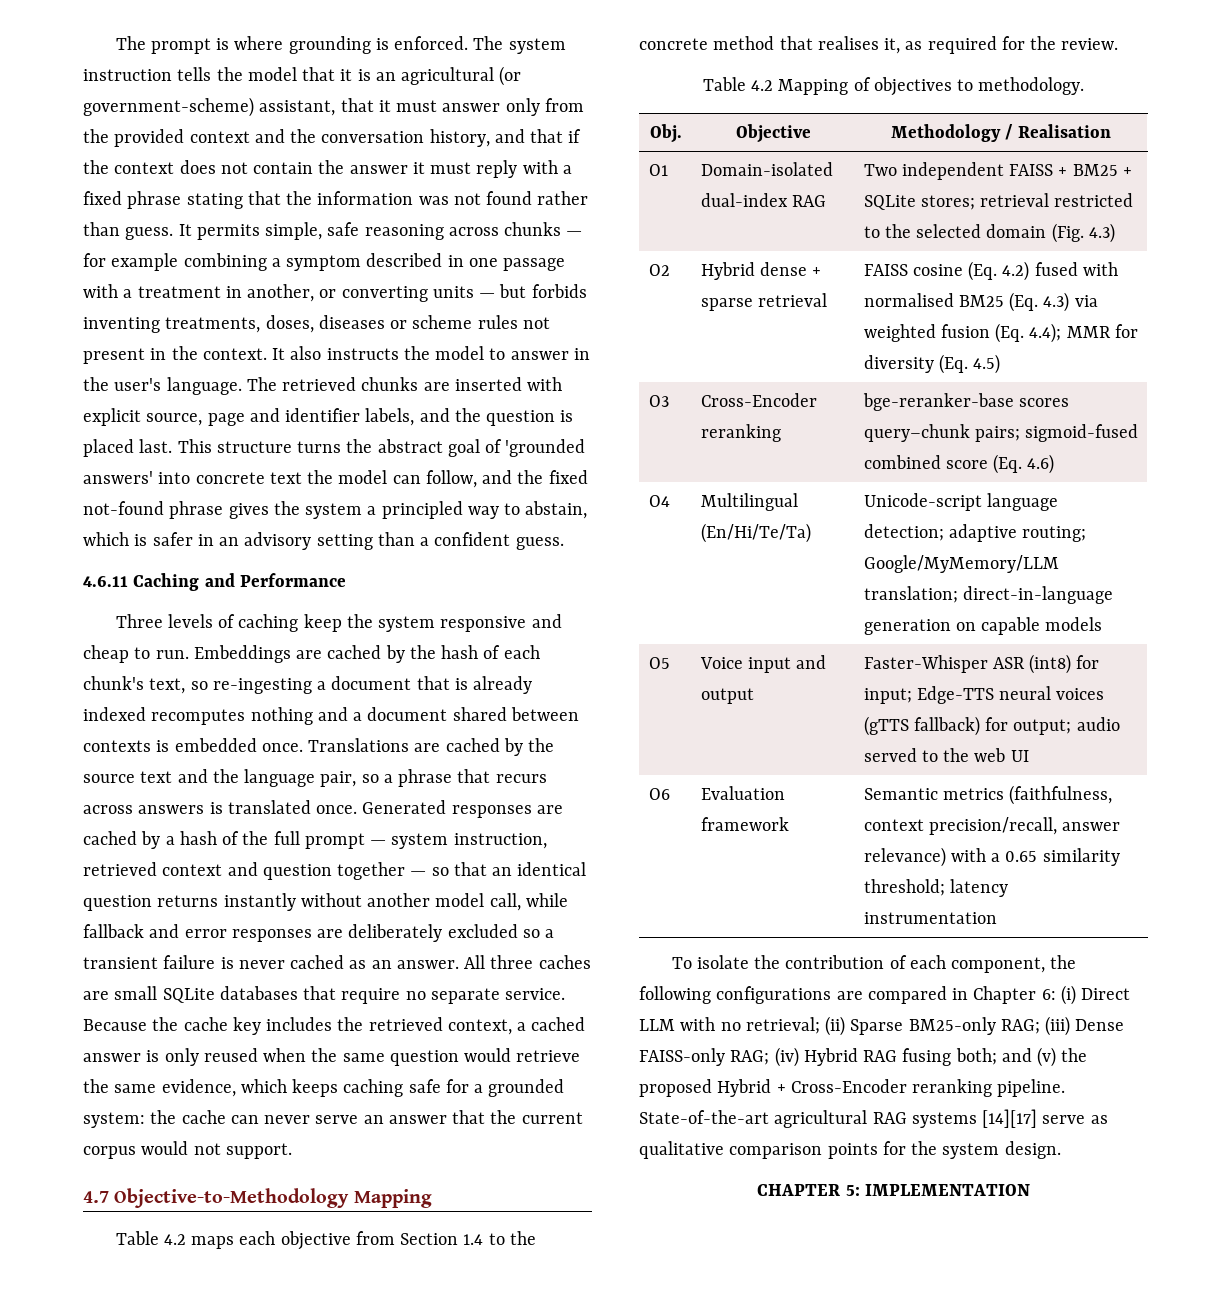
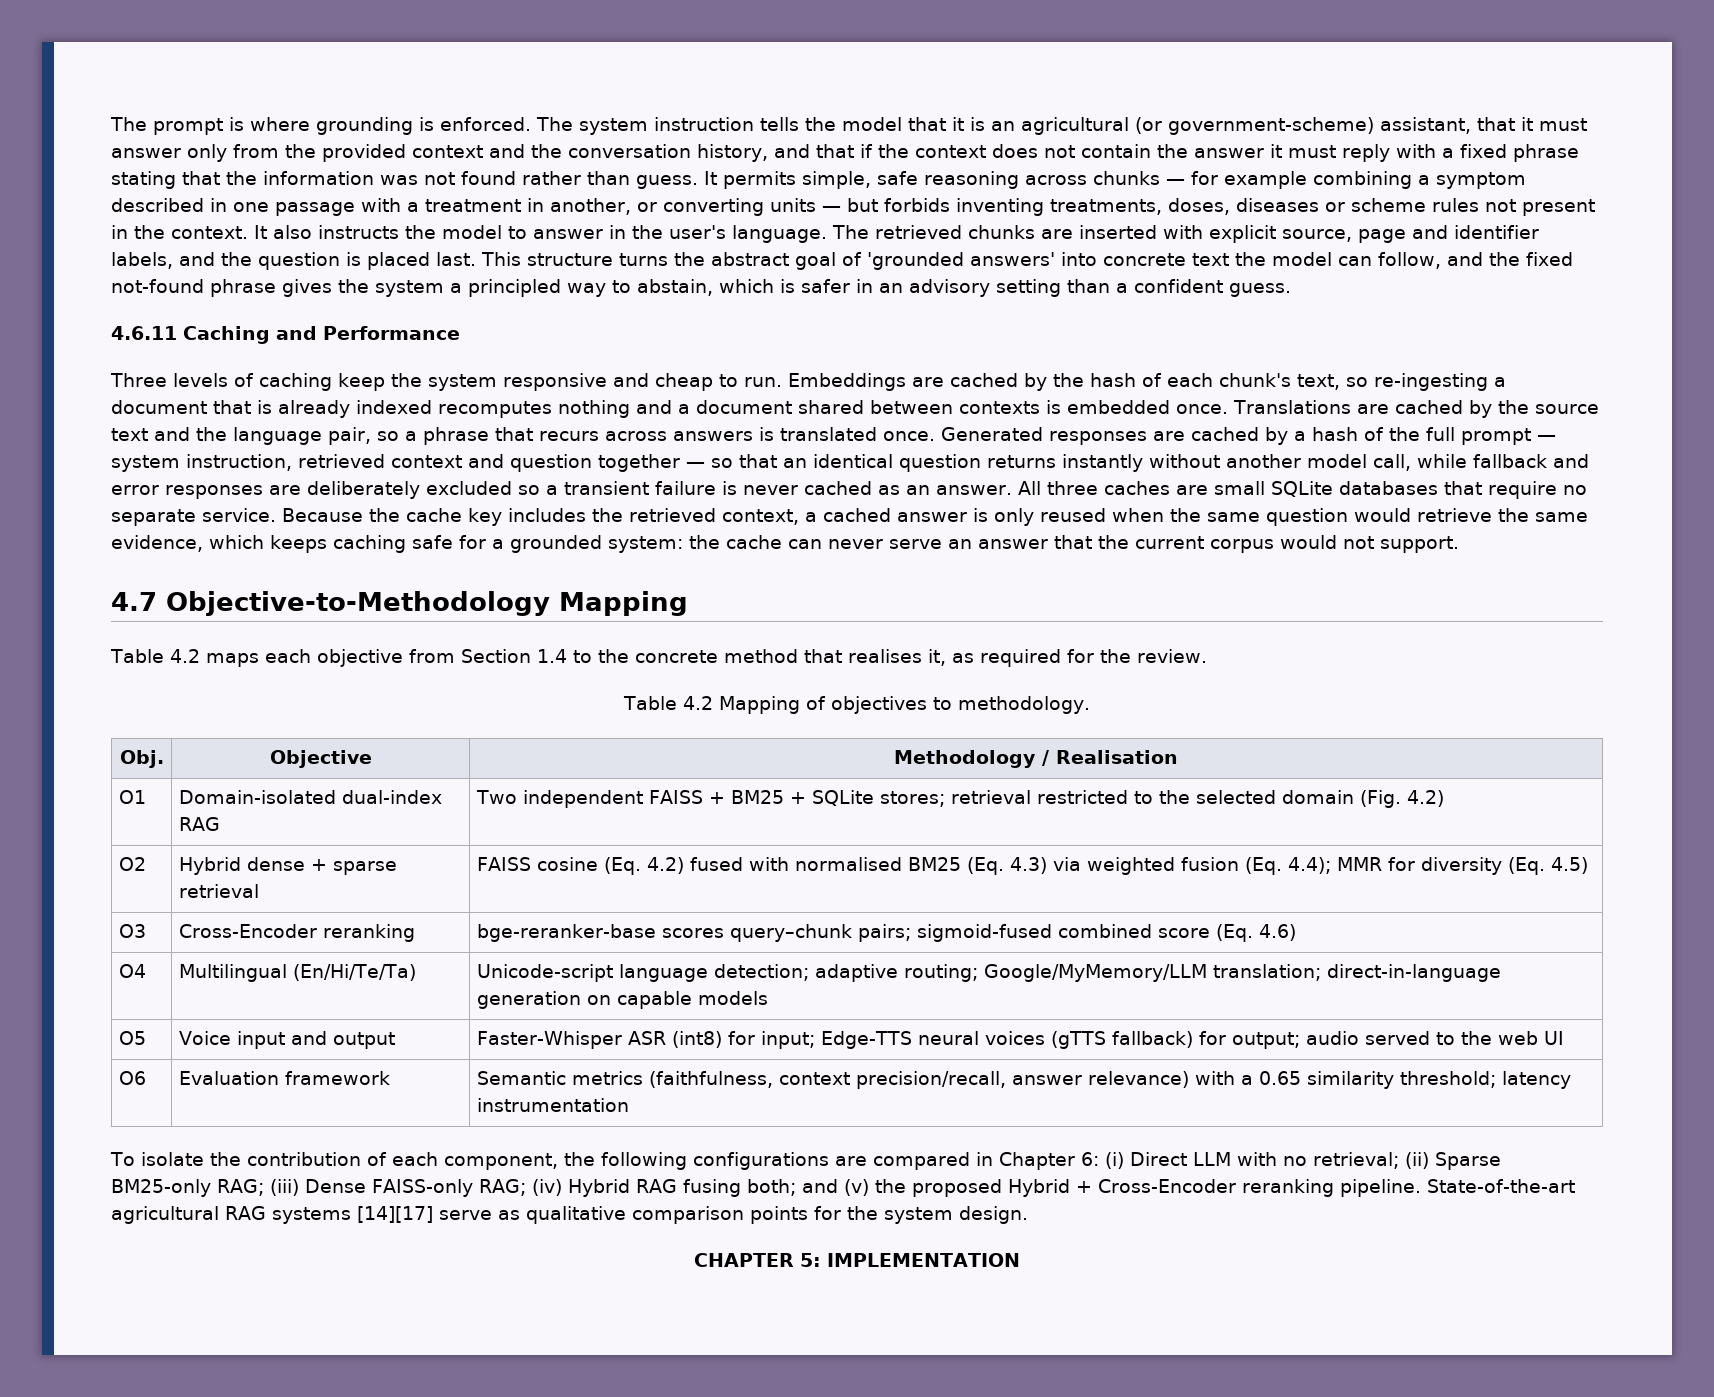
- O1 | Domain-isolated dual-index RAG | Two independent FAISS + BM25 + SQLite stores; retrieval restricted to the selected domain (Fig. 4.3)
+ O1 | Domain-isolated dual-index RAG | Two independent FAISS + BM25 + SQLite stores; retrieval restricted to the selected domain (Fig. 4.2)

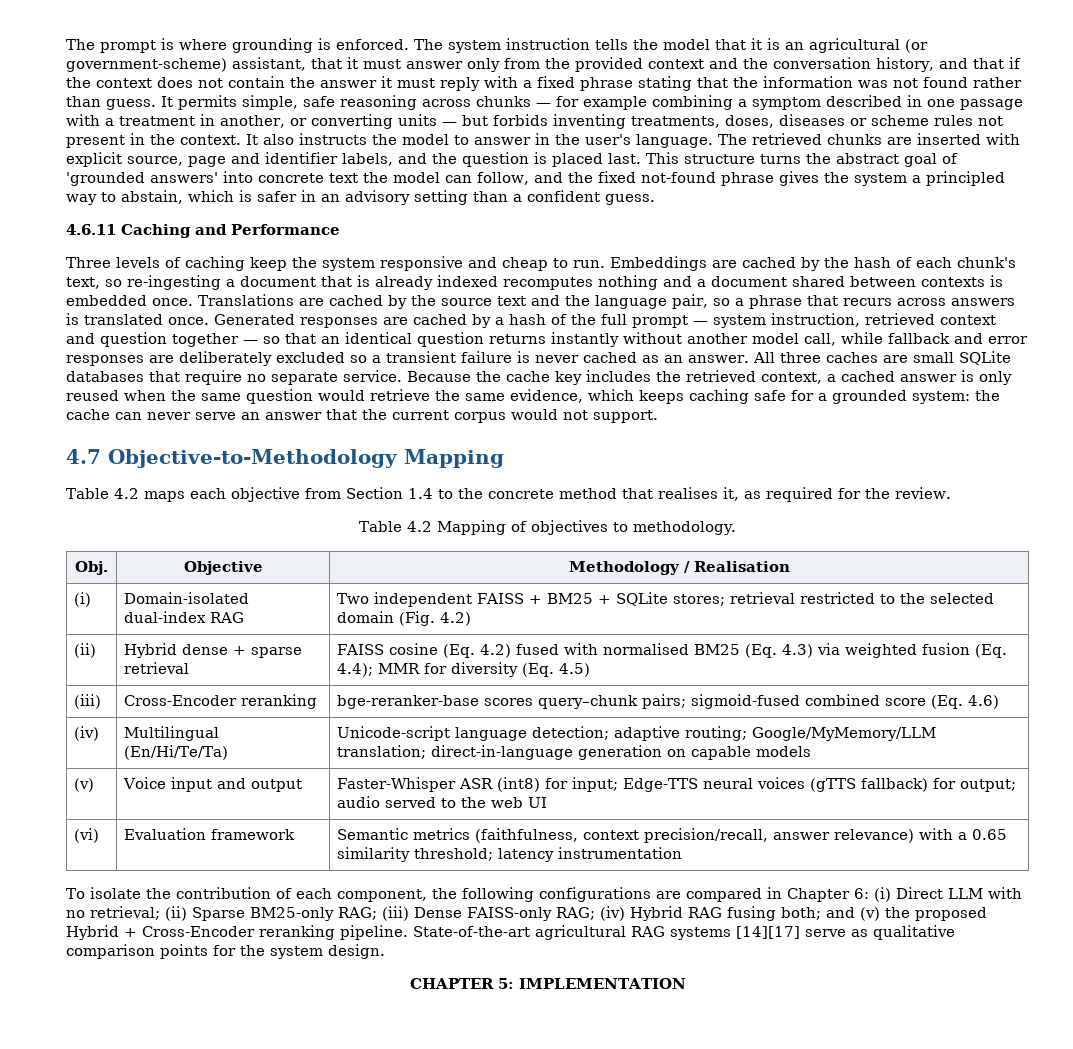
- O1 | Domain-isolated dual-index RAG | Two independent FAISS + BM25 + SQLite stores; retrieval restricted to the selected domain (Fig. 4.2)
+ (i) | Domain-isolated dual-index RAG | Two independent FAISS + BM25 + SQLite stores; retrieval restricted to the selected domain (Fig. 4.2)
- O2 | Hybrid dense + sparse retrieval | FAISS cosine (Eq. 4.2) fused with normalised BM25 (Eq. 4.3) via weighted fusion (Eq. 4.4); MMR for diversity (Eq. 4.5)
+ (ii) | Hybrid dense + sparse retrieval | FAISS cosine (Eq. 4.2) fused with normalised BM25 (Eq. 4.3) via weighted fusion (Eq. 4.4); MMR for diversity (Eq. 4.5)
- O3 | Cross-Encoder reranking | bge-reranker-base scores query–chunk pairs; sigmoid-fused combined score (Eq. 4.6)
+ (iii) | Cross-Encoder reranking | bge-reranker-base scores query–chunk pairs; sigmoid-fused combined score (Eq. 4.6)
- O4 | Multilingual (En/Hi/Te/Ta) | Unicode-script language detection; adaptive routing; Google/MyMemory/LLM translation; direct-in-language generation on capable models
+ (iv) | Multilingual (En/Hi/Te/Ta) | Unicode-script language detection; adaptive routing; Google/MyMemory/LLM translation; direct-in-language generation on capable models
- O5 | Voice input and output | Faster-Whisper ASR (int8) for input; Edge-TTS neural voices (gTTS fallback) for output; audio served to the web UI
+ (v) | Voice input and output | Faster-Whisper ASR (int8) for input; Edge-TTS neural voices (gTTS fallback) for output; audio served to the web UI
- O6 | Evaluation framework | Semantic metrics (faithfulness, context precision/recall, answer relevance) with a 0.65 similarity threshold; latency instrumentation
+ (vi) | Evaluation framework | Semantic metrics (faithfulness, context precision/recall, answer relevance) with a 0.65 similarity threshold; latency instrumentation

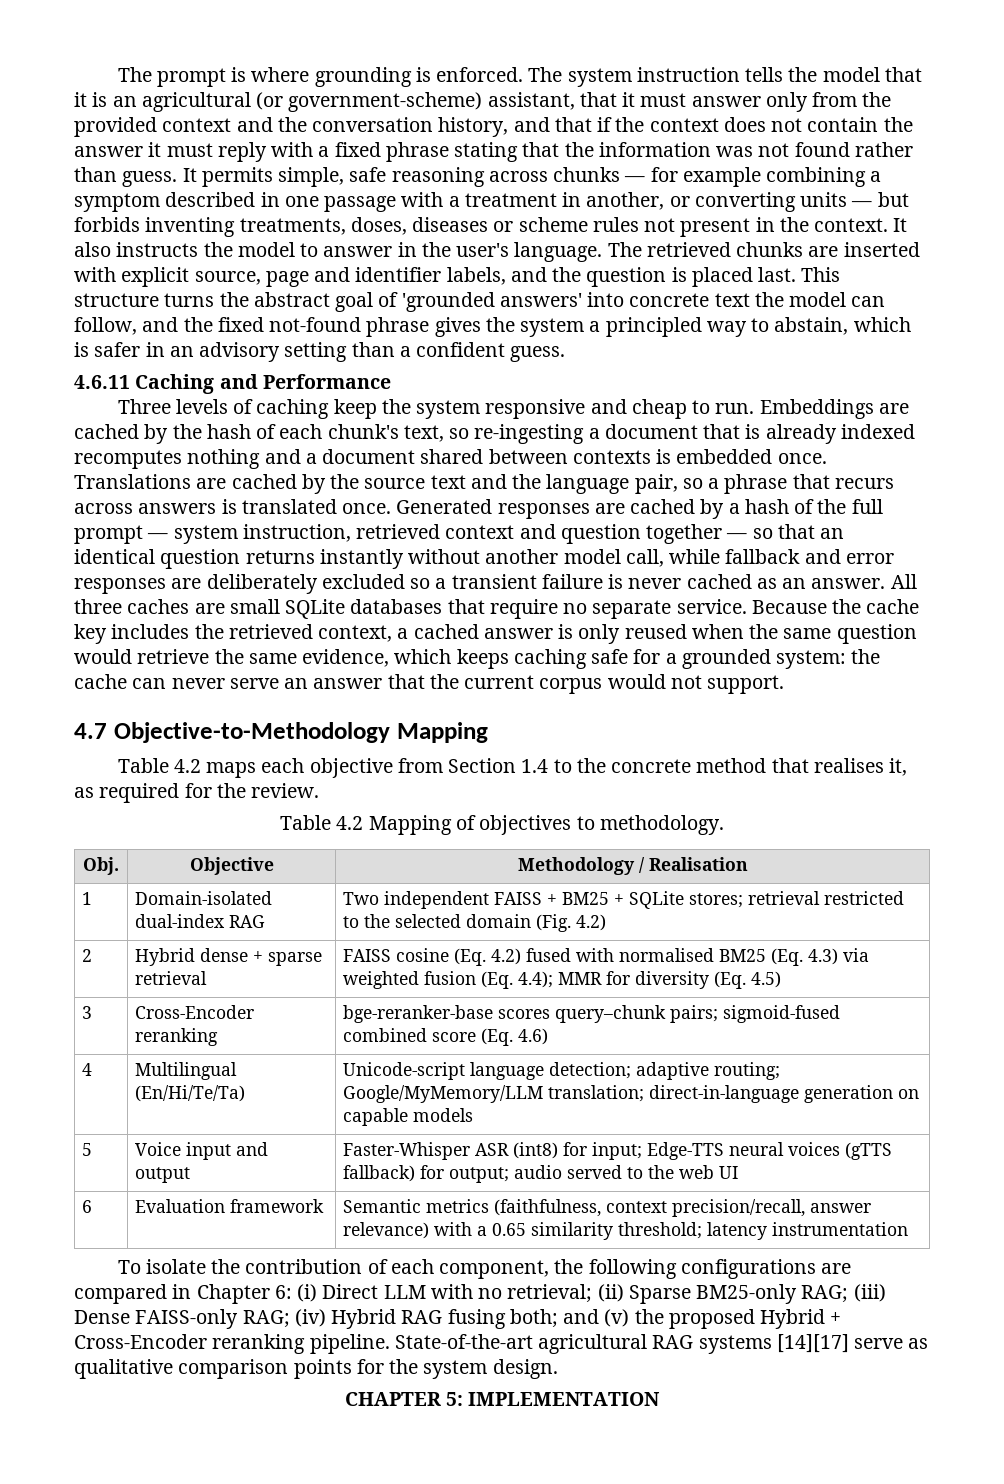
- (i) | Domain-isolated dual-index RAG | Two independent FAISS + BM25 + SQLite stores; retrieval restricted to the selected domain (Fig. 4.2)
+ 1 | Domain-isolated dual-index RAG | Two independent FAISS + BM25 + SQLite stores; retrieval restricted to the selected domain (Fig. 4.2)
- (ii) | Hybrid dense + sparse retrieval | FAISS cosine (Eq. 4.2) fused with normalised BM25 (Eq. 4.3) via weighted fusion (Eq. 4.4); MMR for diversity (Eq. 4.5)
+ 2 | Hybrid dense + sparse retrieval | FAISS cosine (Eq. 4.2) fused with normalised BM25 (Eq. 4.3) via weighted fusion (Eq. 4.4); MMR for diversity (Eq. 4.5)
- (iii) | Cross-Encoder reranking | bge-reranker-base scores query–chunk pairs; sigmoid-fused combined score (Eq. 4.6)
+ 3 | Cross-Encoder reranking | bge-reranker-base scores query–chunk pairs; sigmoid-fused combined score (Eq. 4.6)
- (iv) | Multilingual (En/Hi/Te/Ta) | Unicode-script language detection; adaptive routing; Google/MyMemory/LLM translation; direct-in-language generation on capable models
+ 4 | Multilingual (En/Hi/Te/Ta) | Unicode-script language detection; adaptive routing; Google/MyMemory/LLM translation; direct-in-language generation on capable models
- (v) | Voice input and output | Faster-Whisper ASR (int8) for input; Edge-TTS neural voices (gTTS fallback) for output; audio served to the web UI
+ 5 | Voice input and output | Faster-Whisper ASR (int8) for input; Edge-TTS neural voices (gTTS fallback) for output; audio served to the web UI
- (vi) | Evaluation framework | Semantic metrics (faithfulness, context precision/recall, answer relevance) with a 0.65 similarity threshold; latency instrumentation
+ 6 | Evaluation framework | Semantic metrics (faithfulness, context precision/recall, answer relevance) with a 0.65 similarity threshold; latency instrumentation

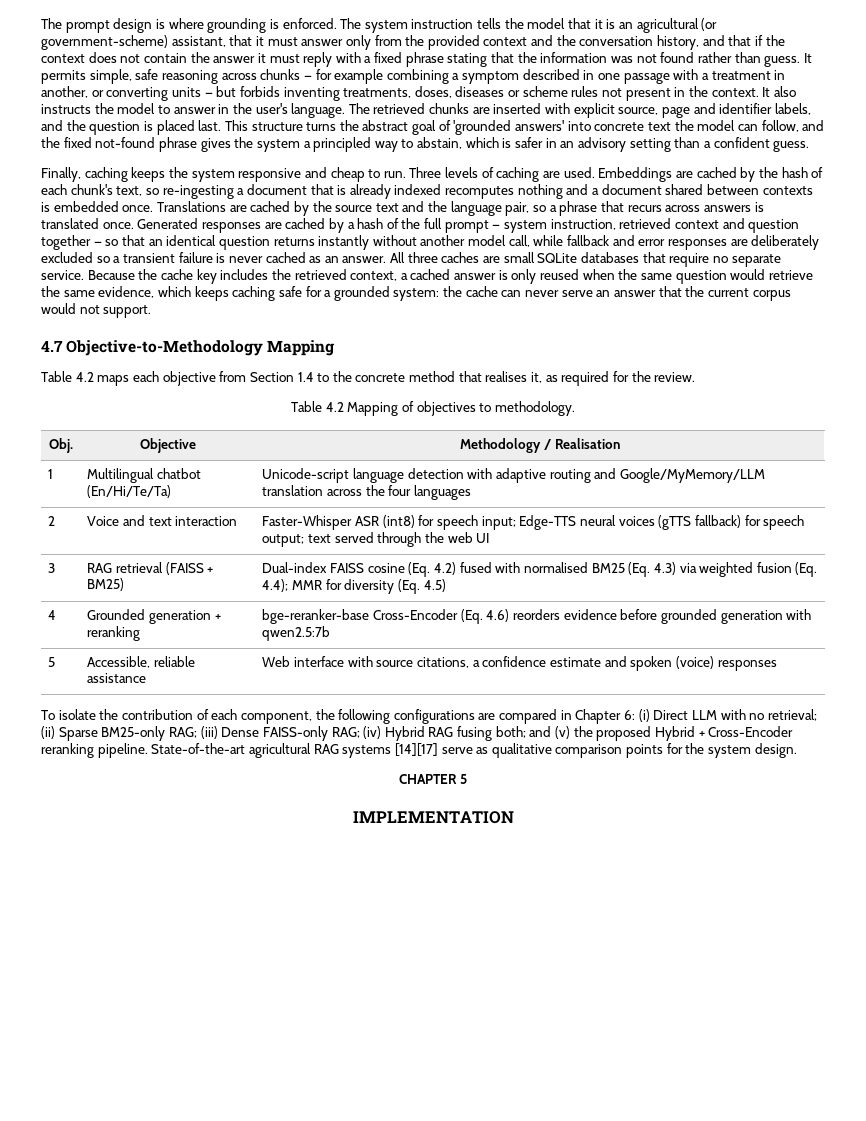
- The prompt is where grounding is enforced.
+ The prompt design is where grounding is enforced.
- 4.6.11 Caching and Performance
- Three levels of caching keep the system responsive and cheap to run.
+ Finally, caching keeps the system responsive and cheap to run.
+ Three levels of caching are used.
- 1 | Domain-isolated dual-index RAG | Two independent FAISS + BM25 + SQLite stores; retrieval restricted to the selected domain (Fig. 4.2)
- 2 | Hybrid dense + sparse retrieval | FAISS cosine (Eq. 4.2) fused with normalised BM25 (Eq. 4.3) via weighted fusion (Eq. 4.4); MMR for diversity (Eq. 4.5)
+ 1 | Multilingual chatbot (En/Hi/Te/Ta) | Unicode-script language detection with adaptive routing and Google/MyMemory/LLM translation across the four languages
+ 2 | Voice and text interaction | Faster-Whisper ASR (int8) for speech input; Edge-TTS neural voices (gTTS fallback) for speech output; text served through the web UI
+ 3 | RAG retrieval (FAISS + BM25) | Dual-index FAISS cosine (Eq. 4.2) fused with normalised BM25 (Eq. 4.3) via weighted fusion (Eq. 4.4); MMR for diversity (Eq. 4.5)
- 3 | Cross-Encoder reranking | bge-reranker-base scores query–chunk pairs; sigmoid-fused combined score (Eq. 4.6)
- 4 | Multilingual (En/Hi/Te/Ta) | Unicode-script language detection; adaptive routing; Google/MyMemory/LLM translation; direct-in-language generation on capable models
- 5 | Voice input and output | Faster-Whisper ASR (int8) for input; Edge-TTS neural voices (gTTS fallback) for output; audio served to the web UI
- 6 | Evaluation framework | Semantic metrics (faithfulness, context precision/recall, answer relevance) with a 0.65 similarity threshold; latency instrumentation
+ 4 | Grounded generation + reranking | bge-reranker-base Cross-Encoder (Eq. 4.6) reorders evidence before grounded generation with qwen2.5:7b
+ 5 | Accessible, reliable assistance | Web interface with source citations, a confidence estimate and spoken (voice) responses
- CHAPTER 5: IMPLEMENTATION
+ CHAPTER 5
+ IMPLEMENTATION

